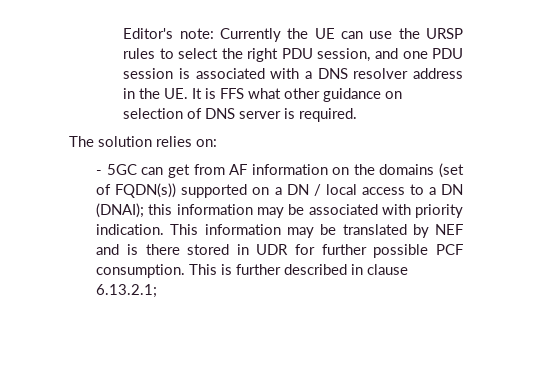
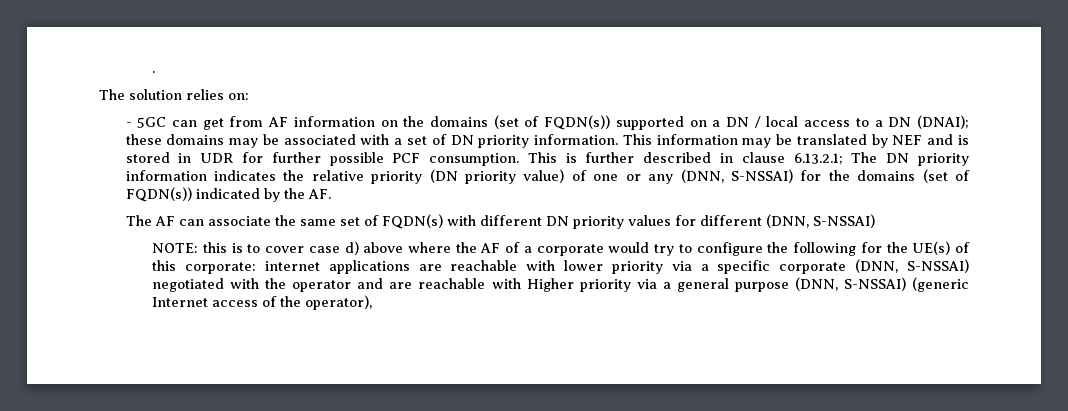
- Editor's note: Currently the UE can use the URSP rules to select the right PDU session, and one PDU session is associated with a DNS resolver address in the UE. It is FFS what other guidance on selection of DNS server is required.
+ .
- - 5GC can get from AF information on the domains (set of FQDN(s)) supported on a DN / local access to a DN (DNAI); this information may be associated with priority indication.
+ - 5GC can get from AF information on the domains (set of FQDN(s)) supported on a DN / local access to a DN (DNAI); these domains may be associated with a set of DN priority information.
- This information may be translated by NEF and is there stored in UDR for further possible PCF consumption.
+ This information may be translated by NEF and is stored in UDR for further possible PCF consumption.
- This is further described in clause 6.13.2.1;
+ This is further described in clause 6.13.2.1; The DN priority information indicates the relative priority (DN priority value) of one or any (DNN, S-NSSAI) for the domains (set of FQDN(s)) indicated by the AF.
+ The AF can associate the same set of FQDN(s) with different DN priority values for different (DNN, S-NSSAI)
+ NOTE: this is to cover case d) above where the AF of a corporate would try to configure the following for the UE(s) of this corporate: internet applications are reachable with lower priority via a specific corporate (DNN, S-NSSAI) negotiated with the operator and are reachable with Higher priority via a general purpose (DNN, S-NSSAI) (generic Internet access of the operator),

